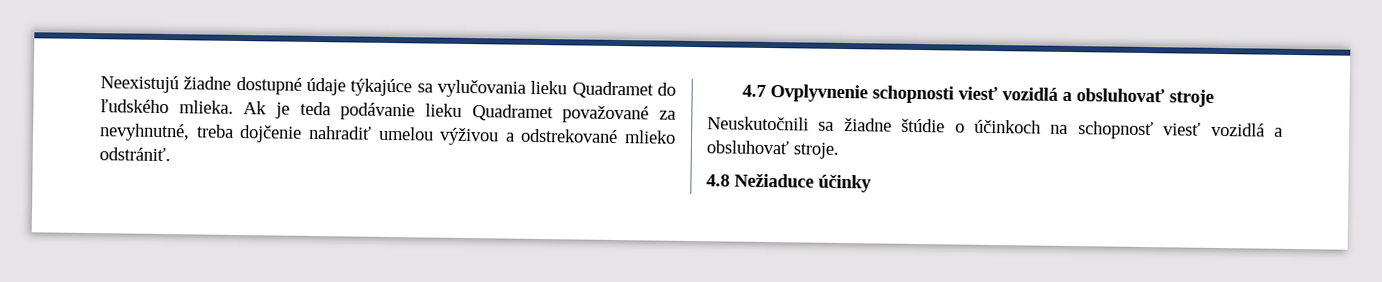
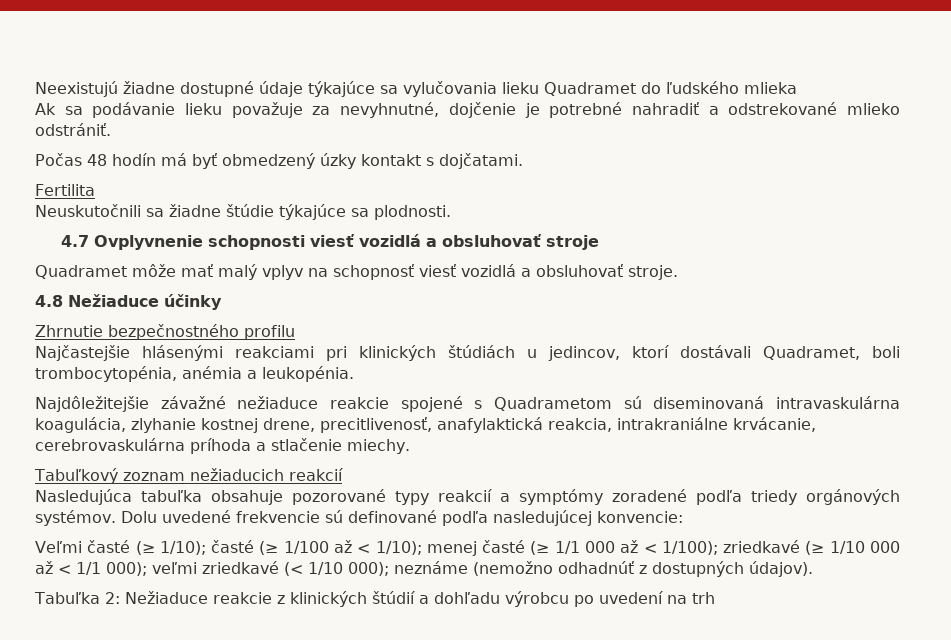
- Neexistujú žiadne dostupné údaje týkajúce sa vylučovania lieku Quadramet do ľudského mlieka. Ak je teda podávanie lieku Quadramet považované za nevyhnutné, treba dojčenie nahradiť umelou výživou a odstrekované mlieko odstrániť.
+ Neexistujú žiadne dostupné údaje týkajúce sa vylučovania lieku Quadramet do ľudského mlieka
+ Ak sa podávanie lieku považuje za nevyhnutné, dojčenie je potrebné nahradiť a odstrekované mlieko odstrániť.
+ Počas 48 hodín má byť obmedzený úzky kontakt s dojčatami.
+ Fertilita
+ Neuskutočnili sa žiadne štúdie týkajúce sa plodnosti.
- Neuskutočnili sa žiadne štúdie o účinkoch na schopnosť viesť vozidlá a obsluhovať stroje.
+ Quadramet môže mať malý vplyv na schopnosť viesť vozidlá a obsluhovať stroje.
+ Zhrnutie bezpečnostného profilu
+ Najčastejšie hlásenými reakciami pri klinických štúdiách u jedincov, ktorí dostávali Quadramet, boli trombocytopénia, anémia a leukopénia.
+ Najdôležitejšie závažné nežiaduce reakcie spojené s Quadrametom sú diseminovaná intravaskulárna koagulácia, zlyhanie kostnej drene, precitlivenosť, anafylaktická reakcia, intrakraniálne krvácanie, cerebrovaskulárna príhoda a stlačenie miechy.
+ Tabuľkový zoznam nežiaducich reakcií
+ Nasledujúca tabuľka obsahuje pozorované typy reakcií a symptómy zoradené podľa triedy orgánových systémov. Dolu uvedené frekvencie sú definované podľa nasledujúcej konvencie:
+ Veľmi časté (≥ 1/10); časté (≥ 1/100 až < 1/10); menej časté (≥ 1/1 000 až < 1/100); zriedkavé (≥ 1/10 000 až < 1/1 000); veľmi zriedkavé (< 1/10 000); neznáme (nemožno odhadnúť z dostupných údajov).
+ Tabuľka 2: Nežiaduce reakcie z klinických štúdií a dohľadu výrobcu po uvedení na trh

